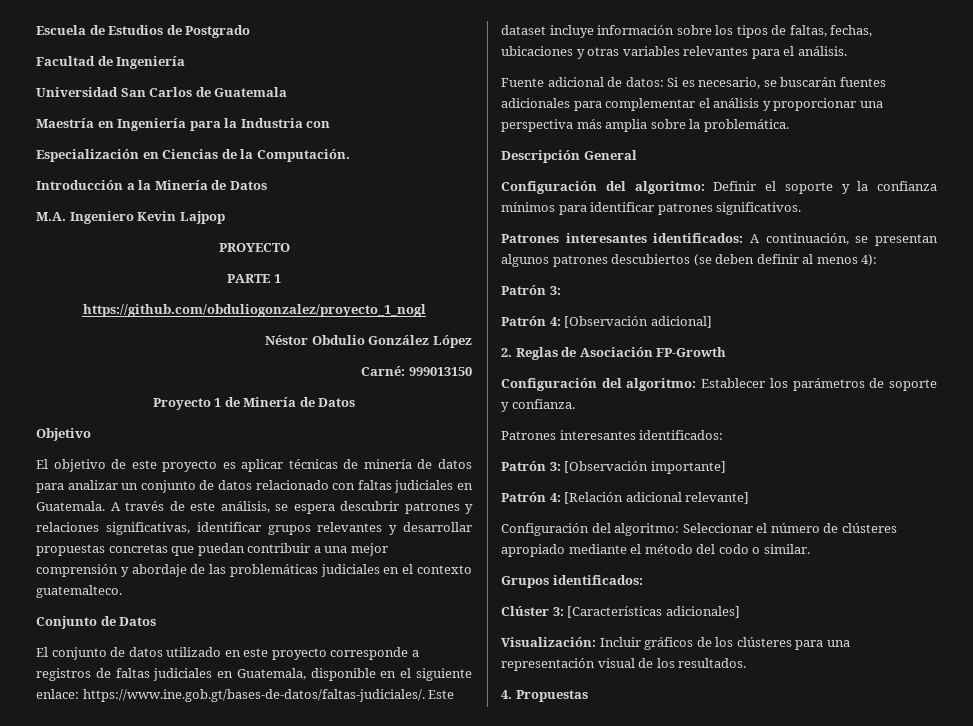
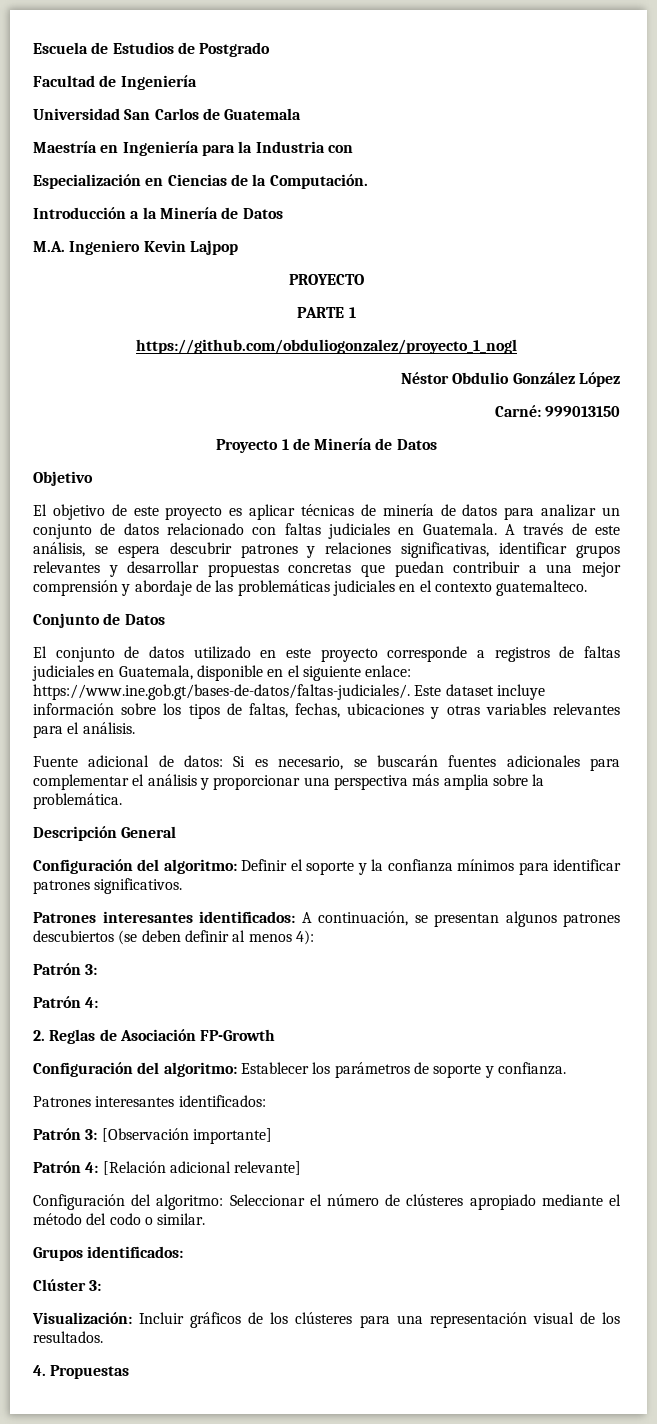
  Patrones interesantes identificados: A continuación, se presentan algunos patrones descubiertos (se deben definir al menos 4):
  Patrón 3:
- Patrón 4: [Observación adicional]
+ Patrón 4:
- Clúster 3: [Características adicionales]
+ Clúster 3:

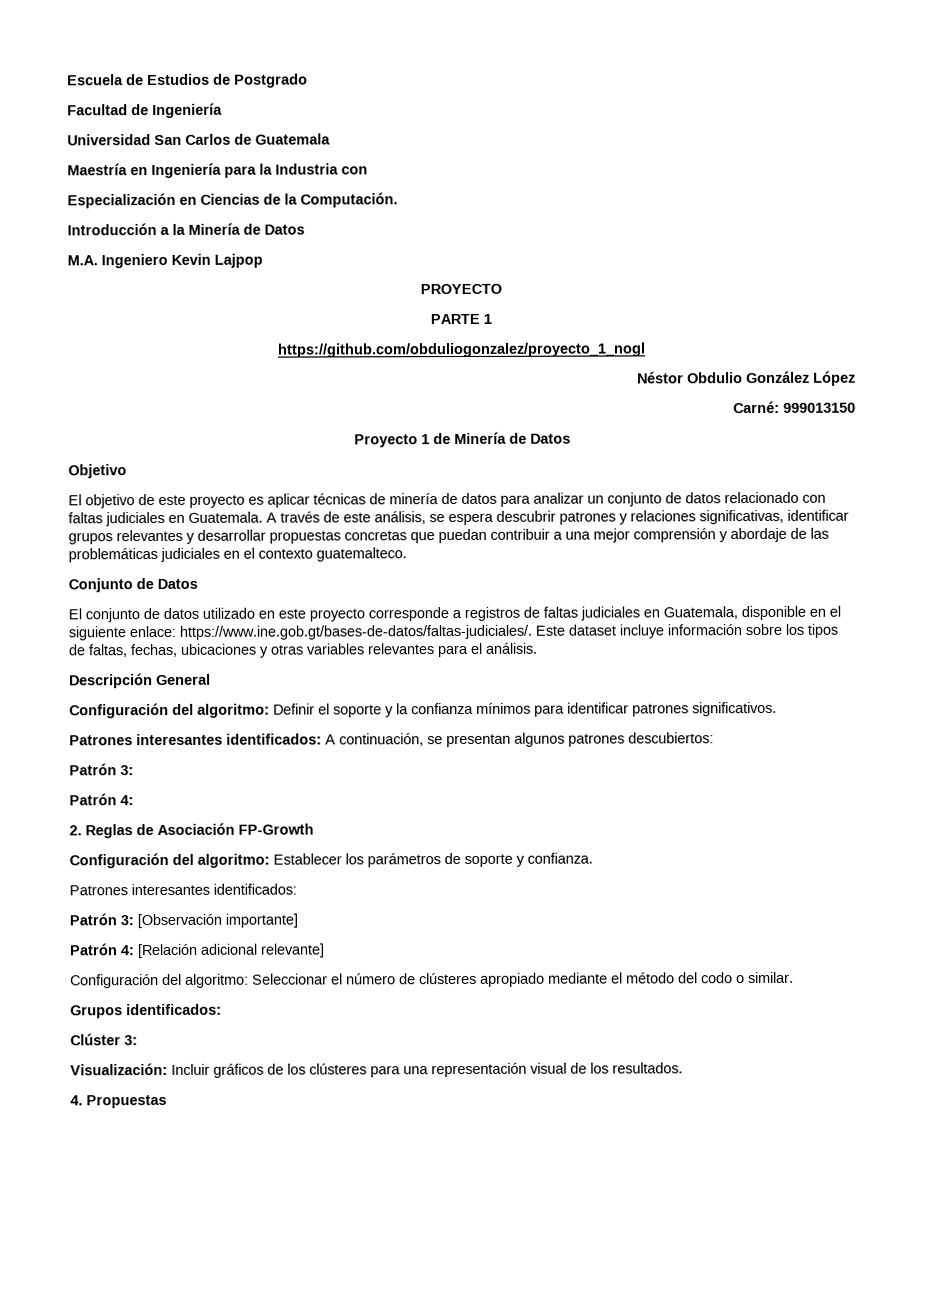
- Fuente adicional de datos: Si es necesario, se buscarán fuentes adicionales para complementar el análisis y proporcionar una perspectiva más amplia sobre la problemática.
- Patrones interesantes identificados: A continuación, se presentan algunos patrones descubiertos (se deben definir al menos 4):
+ Patrones interesantes identificados: A continuación, se presentan algunos patrones descubiertos:

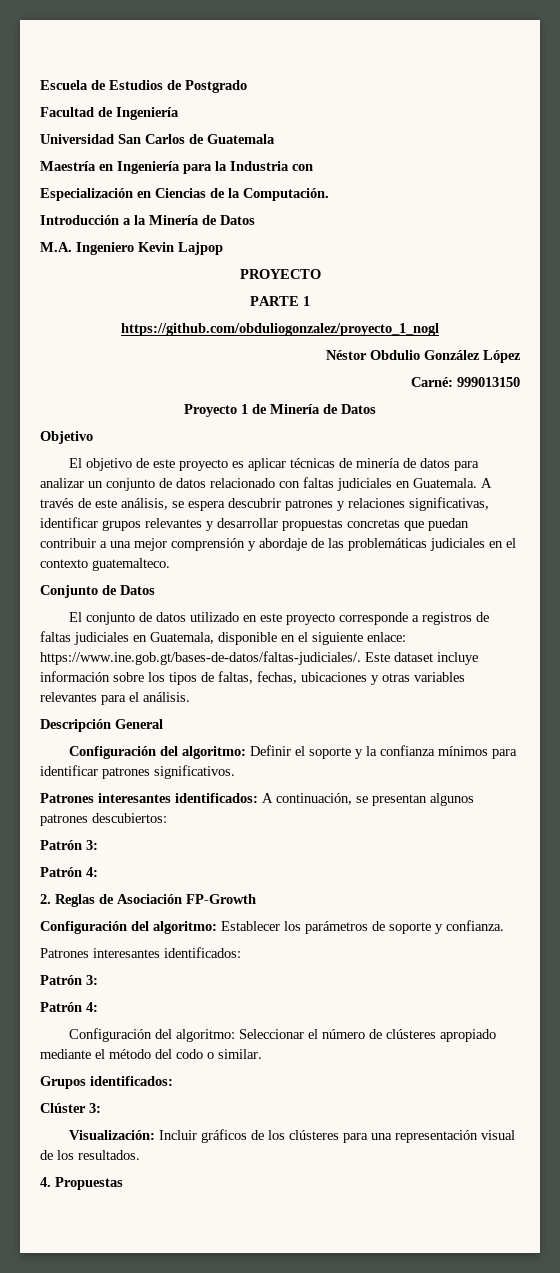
  Configuración del algoritmo: Establecer los parámetros de soporte y confianza.
  Patrones interesantes identificados:
- Patrón 3: [Observación importante]
- Patrón 4: [Relación adicional relevante]
+ Patrón 3:
+ Patrón 4:

